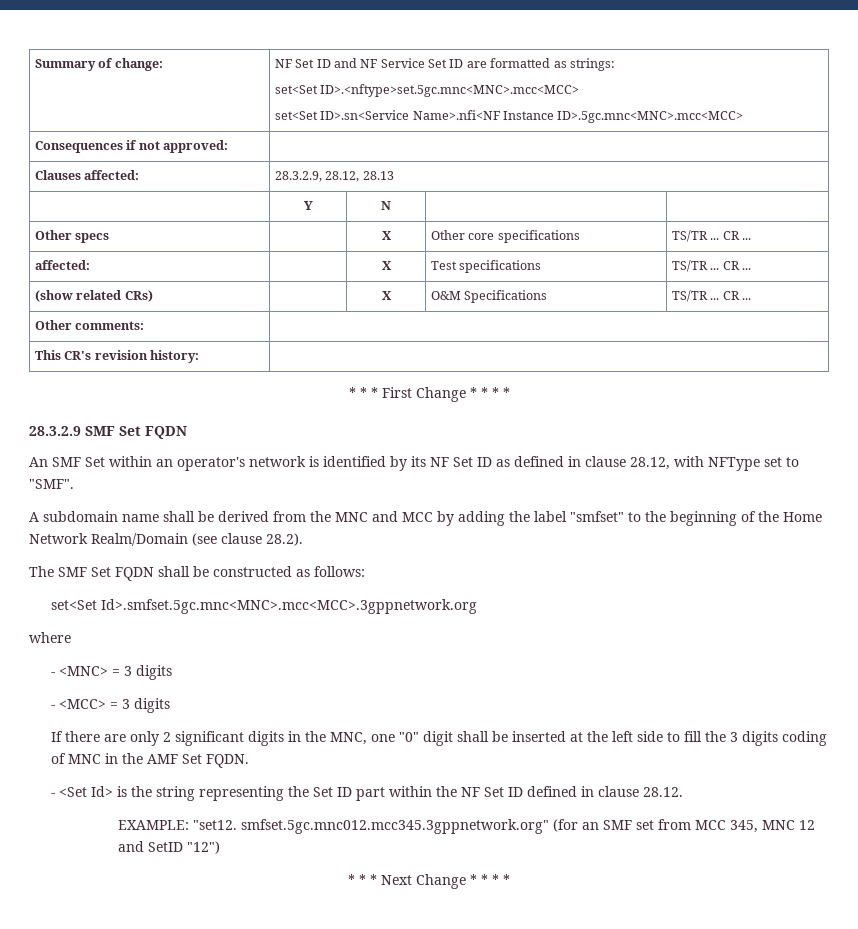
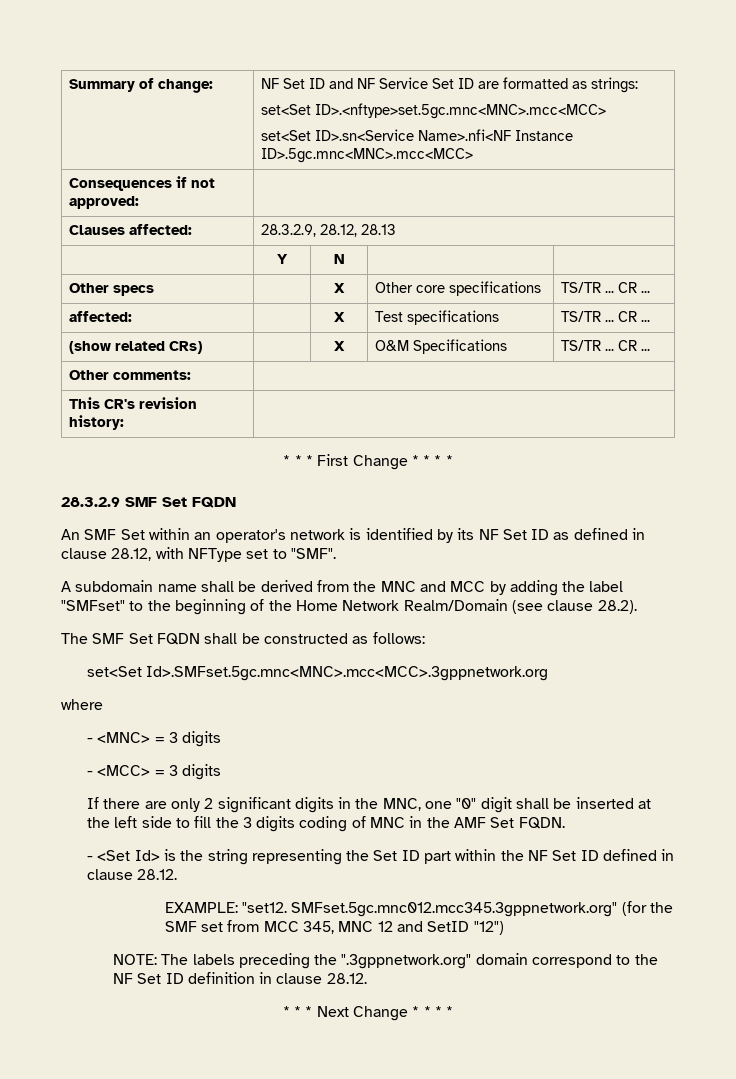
- A subdomain name shall be derived from the MNC and MCC by adding the label "smfset" to the beginning of the Home Network Realm/Domain (see clause 28.2).
+ A subdomain name shall be derived from the MNC and MCC by adding the label "SMFset" to the beginning of the Home Network Realm/Domain (see clause 28.2).
- set<Set Id>.smfset.5gc.mnc<MNC>.mcc<MCC>.3gppnetwork.org
+ set<Set Id>.SMFset.5gc.mnc<MNC>.mcc<MCC>.3gppnetwork.org
- EXAMPLE: "set12. smfset.5gc.mnc012.mcc345.3gppnetwork.org" (for an SMF set from MCC 345, MNC 12 and SetID "12")
+ EXAMPLE: "set12. SMFset.5gc.mnc012.mcc345.3gppnetwork.org" (for the SMF set from MCC 345, MNC 12 and SetID "12")
+ NOTE: The labels preceding the ".3gppnetwork.org" domain correspond to the NF Set ID definition in clause 28.12.

